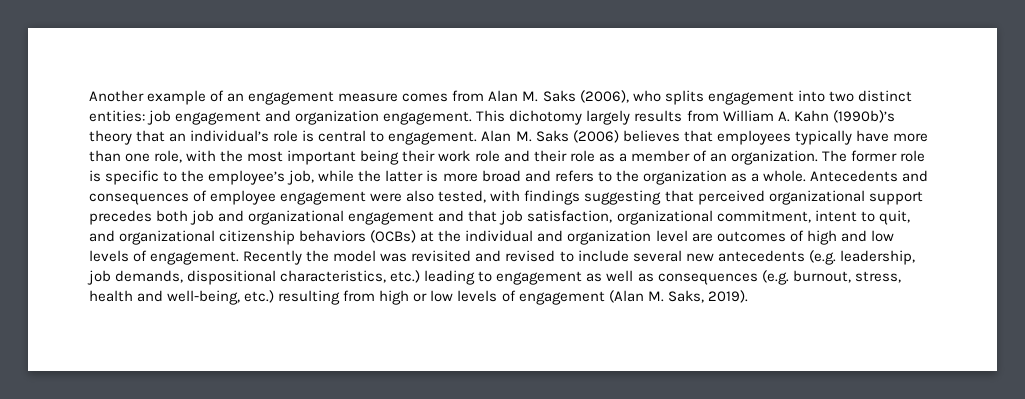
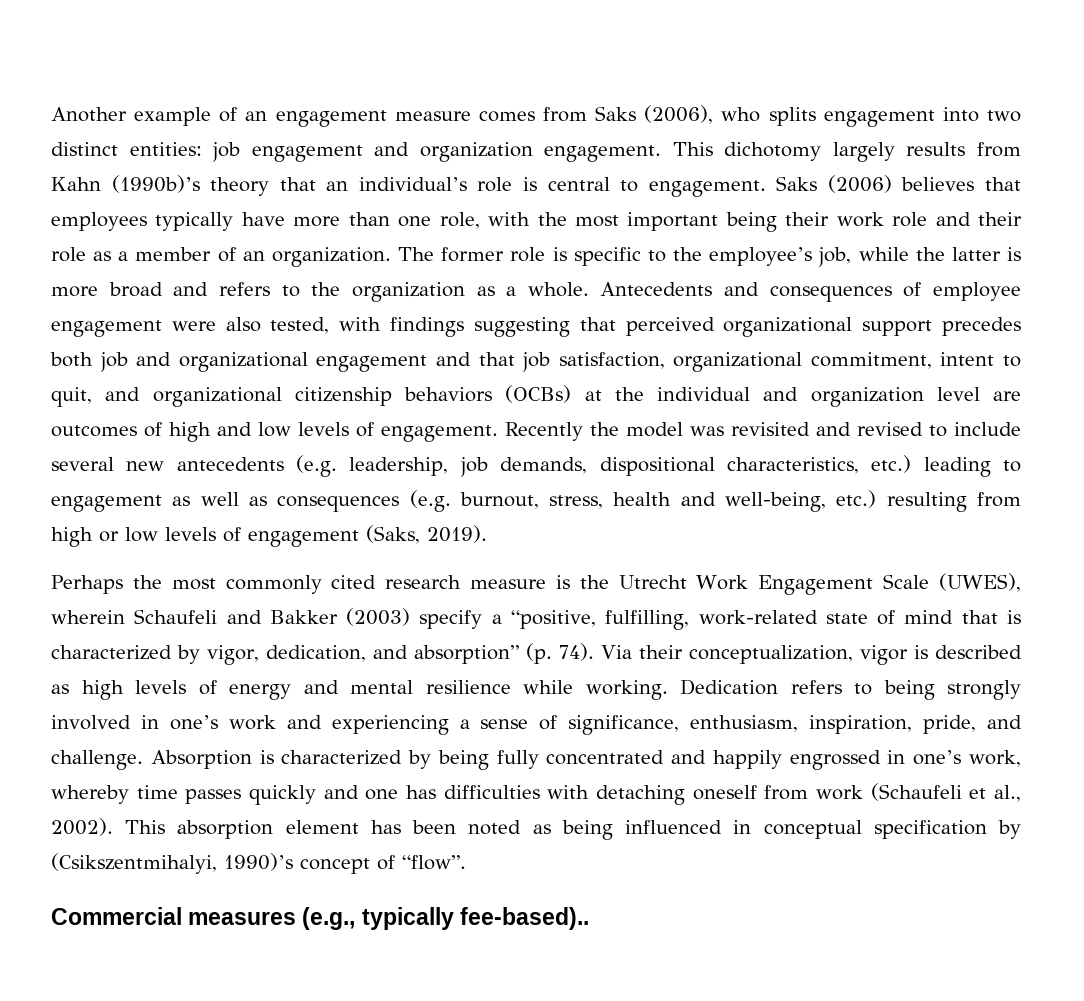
- Another example of an engagement measure comes from Alan M. Saks (2006), who splits engagement into two distinct entities: job engagement and organization engagement.
+ Another example of an engagement measure comes from Saks (2006), who splits engagement into two distinct entities: job engagement and organization engagement.
- This dichotomy largely results from William A. Kahn (1990b)’s theory that an individual’s role is central to engagement.
+ This dichotomy largely results from Kahn (1990b)’s theory that an individual’s role is central to engagement.
- Alan M. Saks (2006) believes that employees typically have more than one role, with the most important being their work role and their role as a member of an organization.
+ Saks (2006) believes that employees typically have more than one role, with the most important being their work role and their role as a member of an organization.
- Recently the model was revisited and revised to include several new antecedents (e.g. leadership, job demands, dispositional characteristics, etc.) leading to engagement as well as consequences (e.g. burnout, stress, health and well-being, etc.) resulting from high or low levels of engagement (Alan M. Saks, 2019).
+ Recently the model was revisited and revised to include several new antecedents (e.g. leadership, job demands, dispositional characteristics, etc.) leading to engagement as well as consequences (e.g. burnout, stress, health and well-being, etc.) resulting from high or low levels of engagement (Saks, 2019).
+ Perhaps the most commonly cited research measure is the Utrecht Work Engagement Scale (UWES), wherein Schaufeli and Bakker (2003) specify a “positive, fulfilling, work-related state of mind that is characterized by vigor, dedication, and absorption” (p. 74). Via their conceptualization, vigor is described as high levels of energy and mental resilience while working. Dedication refers to being strongly involved in one’s work and experiencing a sense of significance, enthusiasm, inspiration, pride, and challenge. Absorption is characterized by being fully concentrated and happily engrossed in one’s work, whereby time passes quickly and one has difficulties with detaching oneself from work (Schaufeli et al., 2002). This absorption element has been noted as being influenced in conceptual specification by (Csikszentmihalyi, 1990)’s concept of “flow”.
+ Commercial measures (e.g., typically fee-based)..

